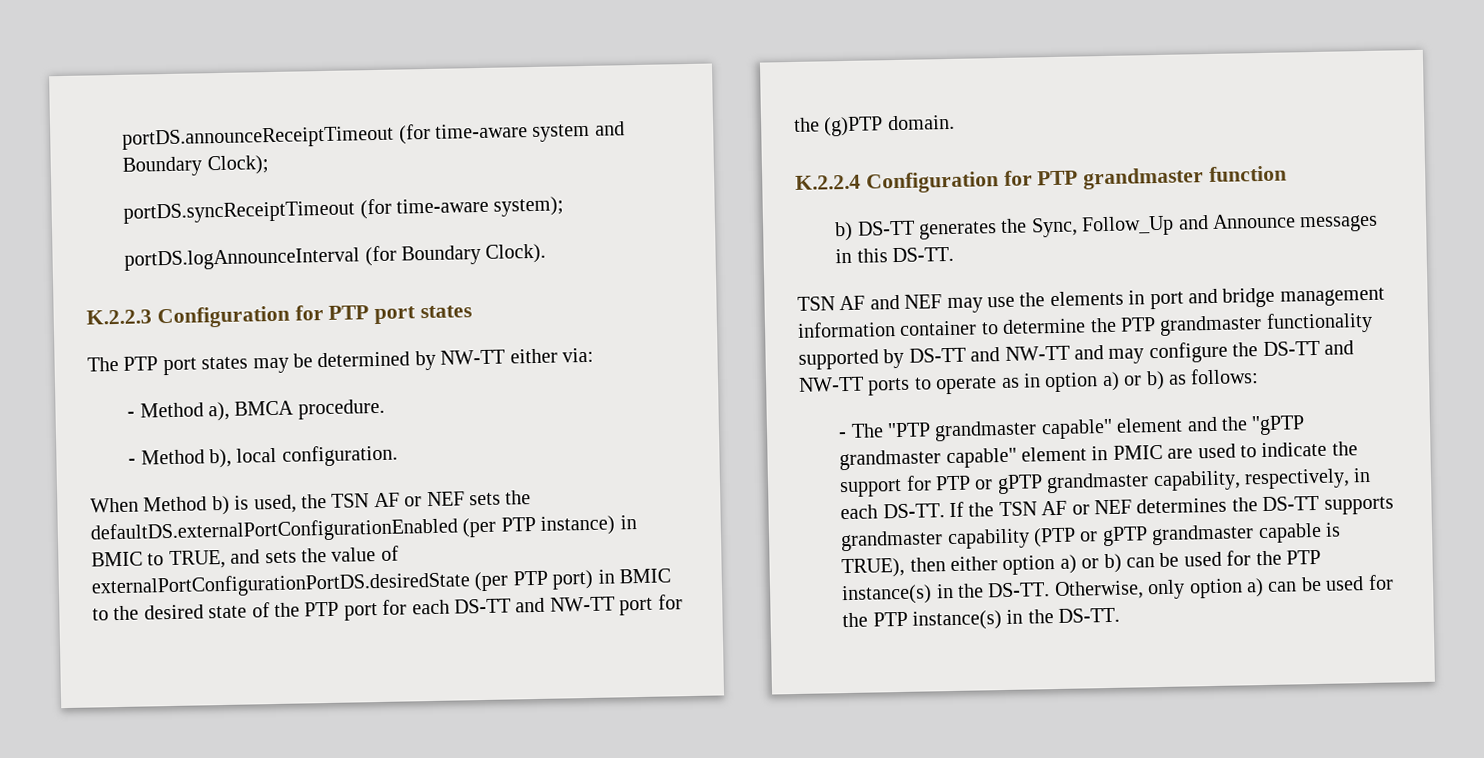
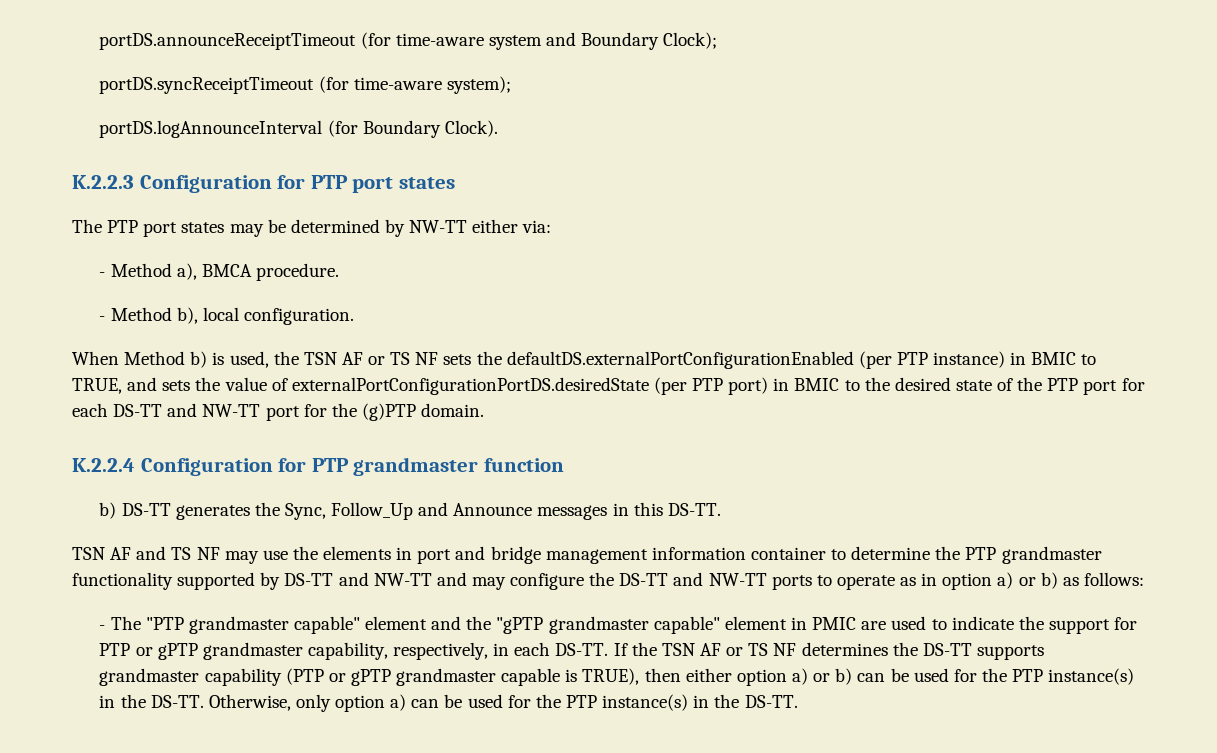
- When Method b) is used, the TSN AF or NEF sets the defaultDS.externalPortConfigurationEnabled (per PTP instance) in BMIC to TRUE, and sets the value of externalPortConfigurationPortDS.desiredState (per PTP port) in BMIC to the desired state of the PTP port for each DS-TT and NW-TT port for the (g)PTP domain.
+ When Method b) is used, the TSN AF or TS NF sets the defaultDS.externalPortConfigurationEnabled (per PTP instance) in BMIC to TRUE, and sets the value of externalPortConfigurationPortDS.desiredState (per PTP port) in BMIC to the desired state of the PTP port for each DS-TT and NW-TT port for the (g)PTP domain.
- TSN AF and NEF may use the elements in port and bridge management information container to determine the PTP grandmaster functionality supported by DS-TT and NW-TT and may configure the DS-TT and NW-TT ports to operate as in option a) or b) as follows:
+ TSN AF and TS NF may use the elements in port and bridge management information container to determine the PTP grandmaster functionality supported by DS-TT and NW-TT and may configure the DS-TT and NW-TT ports to operate as in option a) or b) as follows:
- If the TSN AF or NEF determines the DS-TT supports grandmaster capability (PTP or gPTP grandmaster capable is TRUE), then either option a) or b) can be used for the PTP instance(s) in the DS-TT.
+ If the TSN AF or TS NF determines the DS-TT supports grandmaster capability (PTP or gPTP grandmaster capable is TRUE), then either option a) or b) can be used for the PTP instance(s) in the DS-TT.

